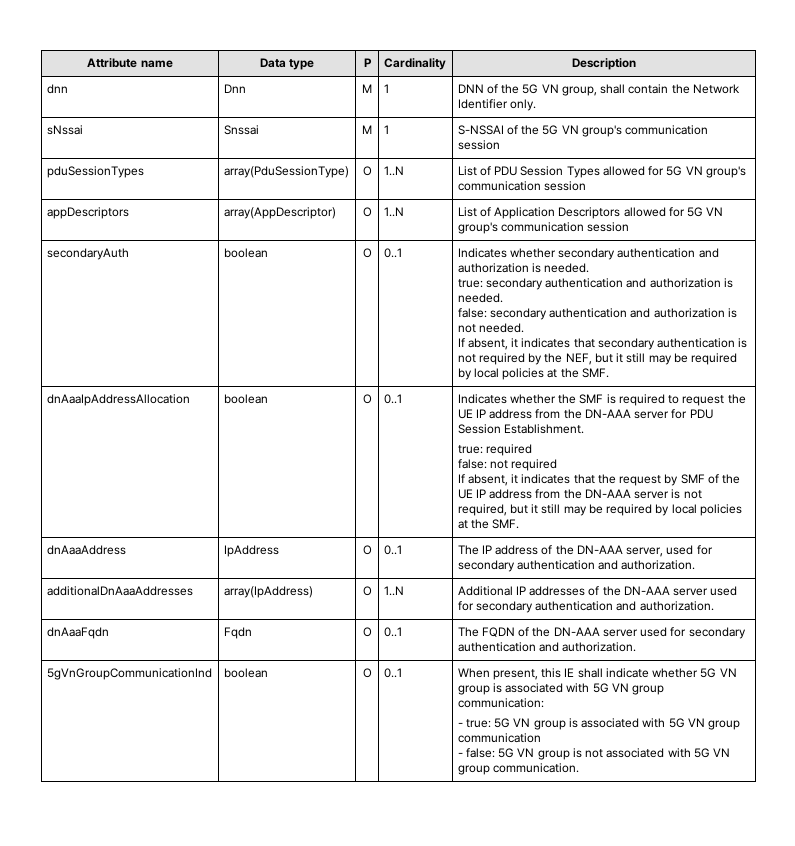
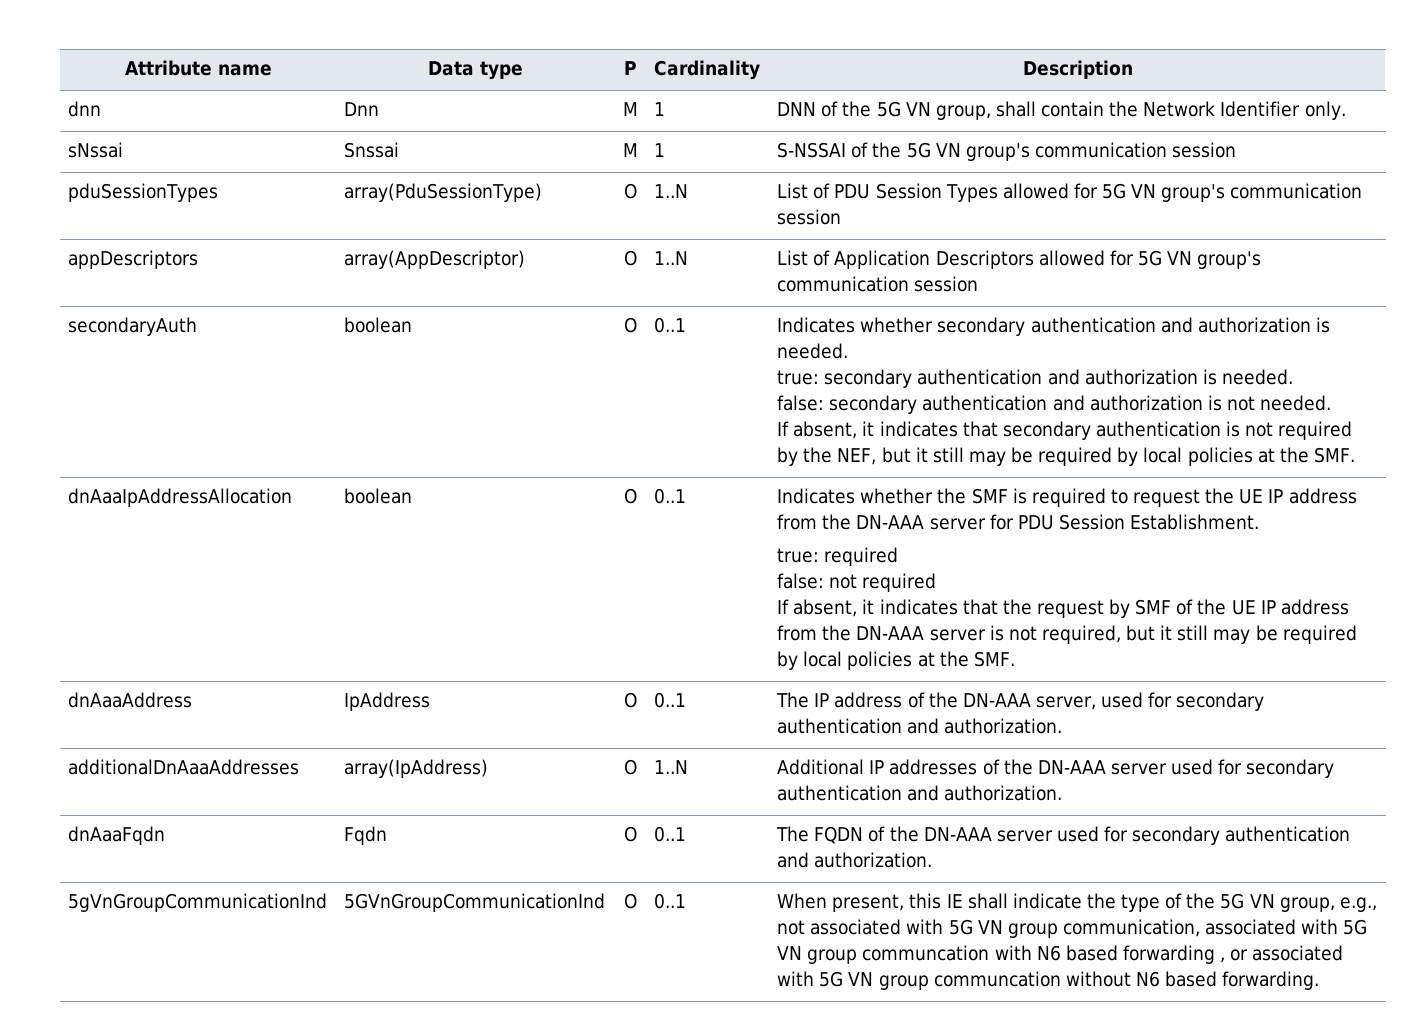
- 5gVnGroupCommunicationInd | boolean
+ 5gVnGroupCommunicationInd | 5GVnGroupCommunicationInd
- When present, this IE shall indicate whether 5G VN group is associated with 5G VN group communication:
- - true: 5G VN group is associated with 5G VN group communication
- - false: 5G VN group is not associated with 5G VN group communication.
+ When present, this IE shall indicate the type of the 5G VN group, e.g., not associated with 5G VN group communication, associated with 5G VN group communcation with N6 based forwarding , or associated with 5G VN group communcation without N6 based forwarding.

